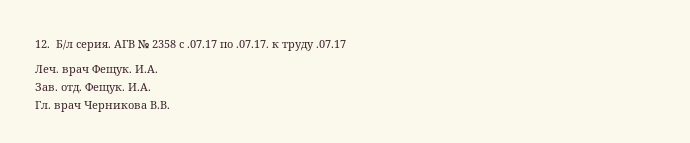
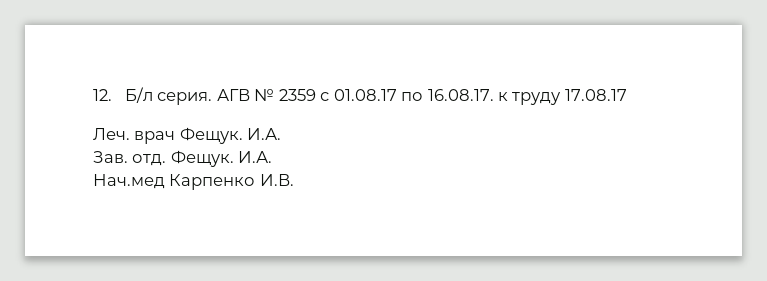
- АГВ № 2358 с .07.17 по .07.17. к труду .07.17
+ АГВ № 2359 с 01.08.17 по 16.08.17. к труду 17.08.17
- Гл. врач Черникова В.В.
+ Нач.мед Карпенко И.В.

